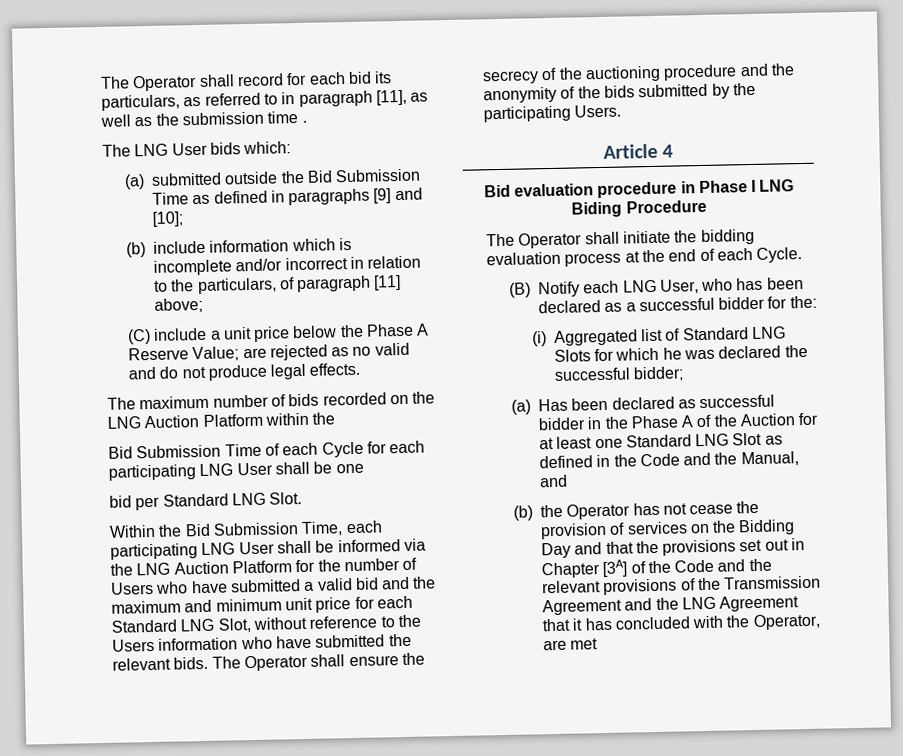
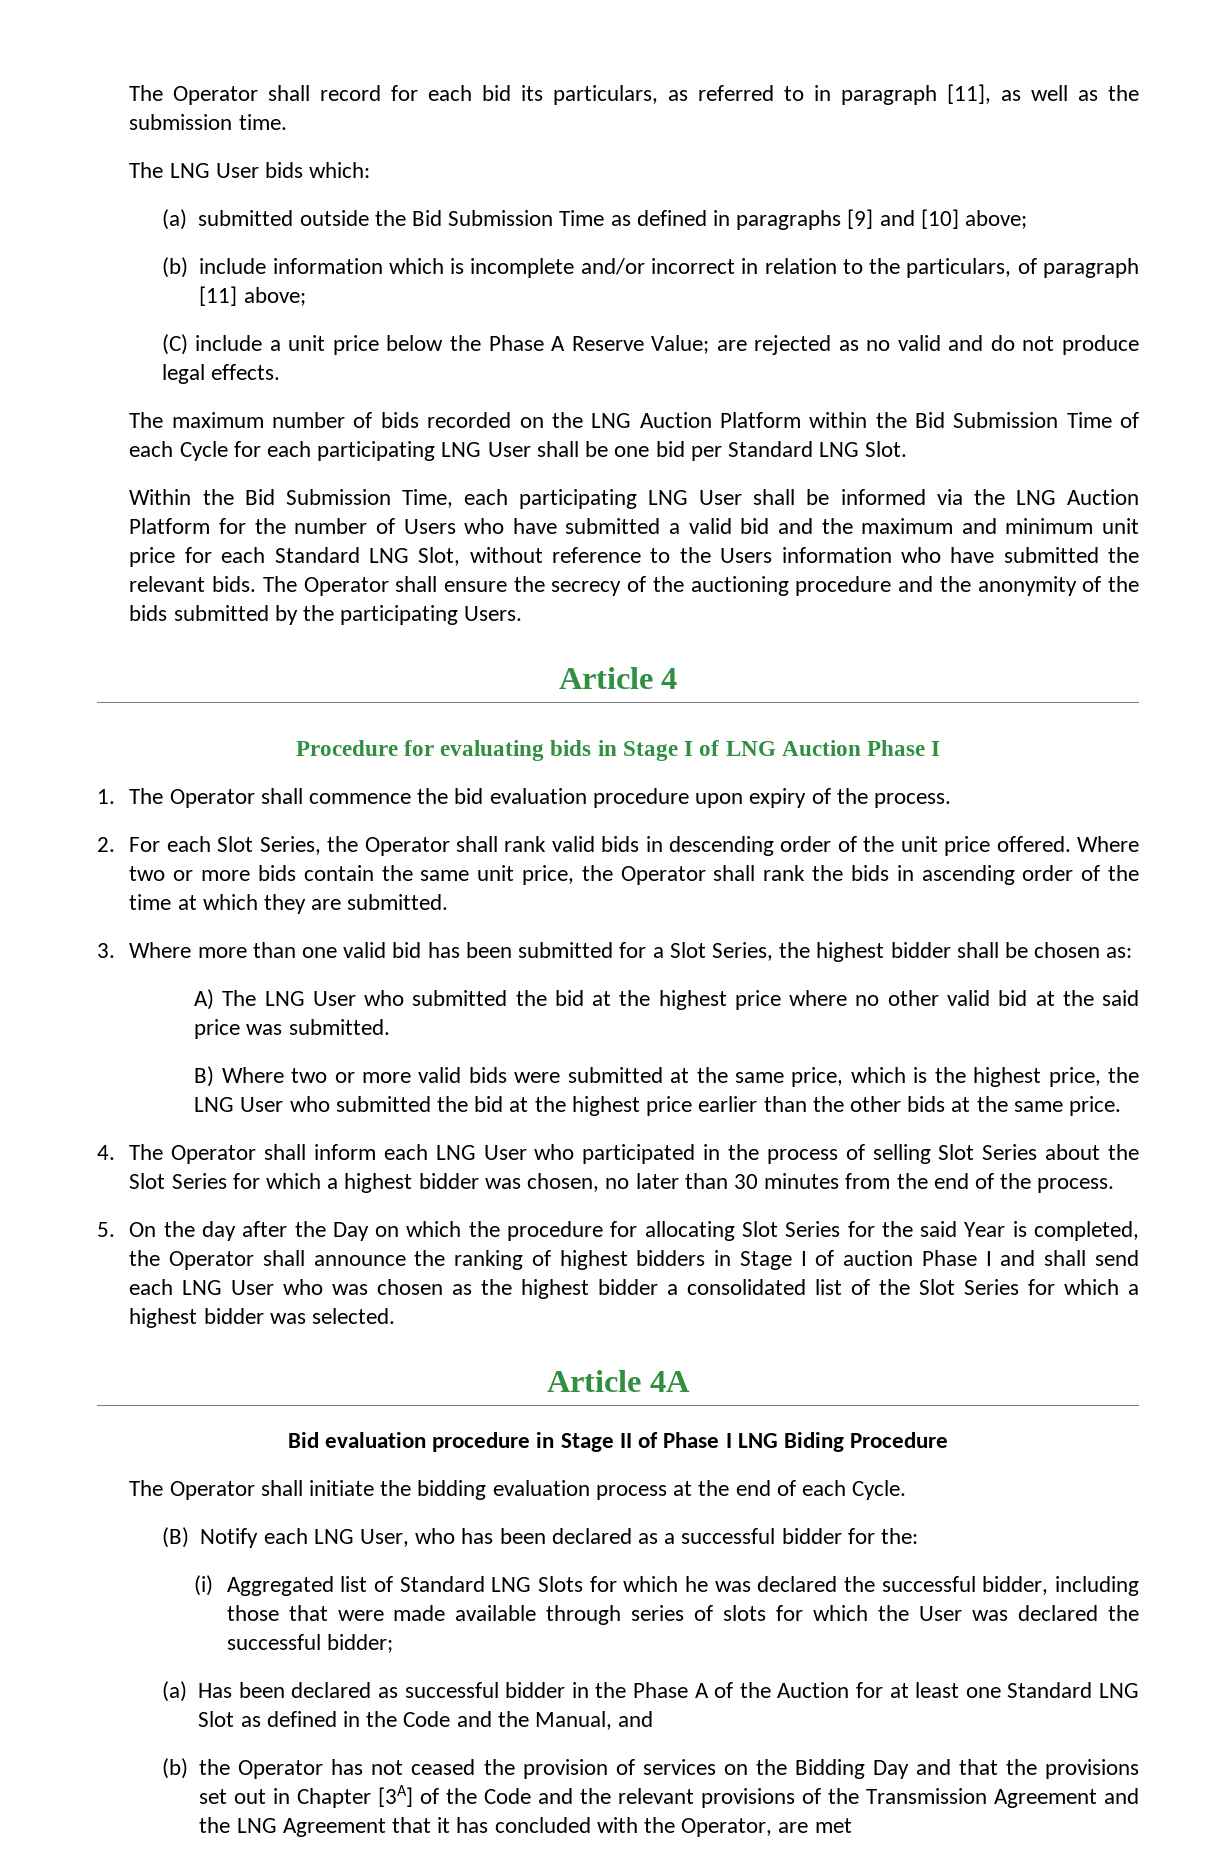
- The Operator shall record for each bid its particulars, as referred to in paragraph [11], as well as the submission time .
+ The Operator shall record for each bid its particulars, as referred to in paragraph [11], as well as the submission time.
- (a) submitted outside the Bid Submission Time as defined in paragraphs [9] and [10];
+ (a) submitted outside the Bid Submission Time as defined in paragraphs [9] and [10] above;
- The maximum number of bids recorded on the LNG Auction Platform within the
- Bid Submission Time of each Cycle for each participating LNG User shall be one
- bid per Standard LNG Slot.
+ The maximum number of bids recorded on the LNG Auction Platform within the Bid Submission Time of each Cycle for each participating LNG User shall be one bid per Standard LNG Slot.
+ Procedure for evaluating bids in Stage I of LNG Auction Phase I
+ 1. The Operator shall commence the bid evaluation procedure upon expiry of the process.
+ 2. For each Slot Series, the Operator shall rank valid bids in descending order of the unit price offered. Where two or more bids contain the same unit price, the Operator shall rank the bids in ascending order of the time at which they are submitted.
+ 3. Where more than one valid bid has been submitted for a Slot Series, the highest bidder shall be chosen as:
+ A) The LNG User who submitted the bid at the highest price where no other valid bid at the said price was submitted.
+ B) Where two or more valid bids were submitted at the same price, which is the highest price, the LNG User who submitted the bid at the highest price earlier than the other bids at the same price.
+ 4. The Operator shall inform each LNG User who participated in the process of selling Slot Series about the Slot Series for which a highest bidder was chosen, no later than 30 minutes from the end of the process.
+ 5. On the day after the Day on which the procedure for allocating Slot Series for the said Year is completed, the Operator shall announce the ranking of highest bidders in Stage I of auction Phase I and shall send each LNG User who was chosen as the highest bidder a consolidated list of the Slot Series for which a highest bidder was selected.
+ Article 4A
- Bid evaluation procedure in Phase I LNG Biding Procedure
+ Bid evaluation procedure in Stage II of Phase I LNG Biding Procedure
- (i) Aggregated list of Standard LNG Slots for which he was declared the successful bidder;
+ (i) Aggregated list of Standard LNG Slots for which he was declared the successful bidder, including those that were made available through series of slots for which the User was declared the successful bidder;
- (b) the Operator has not cease the provision of services on the Bidding Day and that the provisions set out in Chapter [3A] of the Code and the relevant provisions of the Transmission Agreement and the LNG Agreement that it has concluded with the Operator, are met
+ (b) the Operator has not ceased the provision of services on the Bidding Day and that the provisions set out in Chapter [3A] of the Code and the relevant provisions of the Transmission Agreement and the LNG Agreement that it has concluded with the Operator, are met

